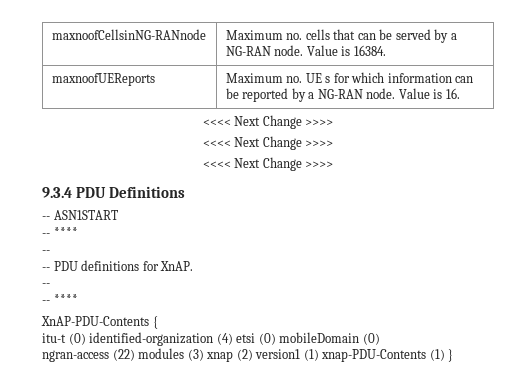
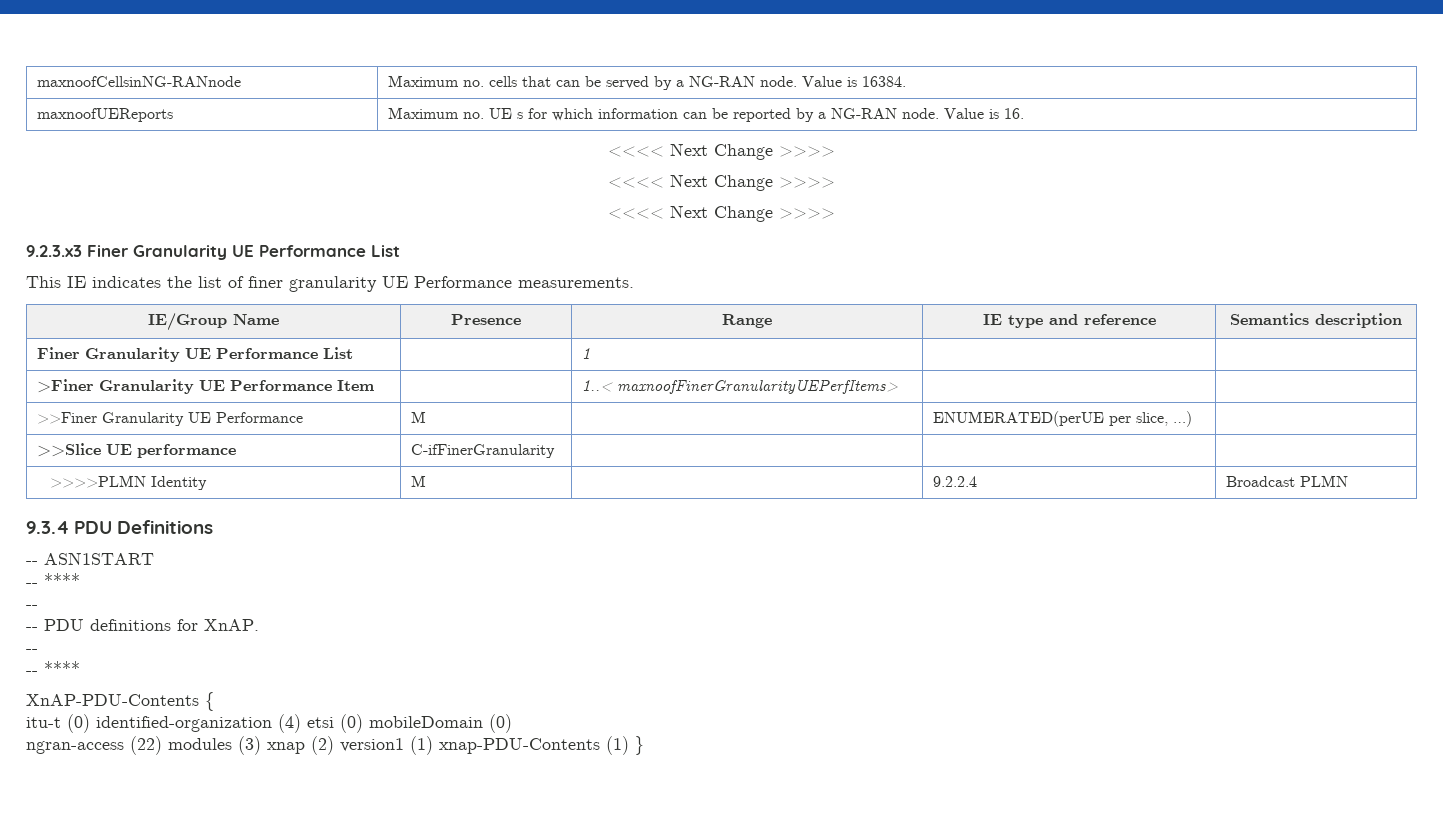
+ 9.2.3.x3 Finer Granularity UE Performance List
+ This IE indicates the list of finer granularity UE Performance measurements.
+ IE/Group Name | Presence | Range | IE type and reference | Semantics description
+ Finer Granularity UE Performance List | | 1 | |
+ >Finer Granularity UE Performance Item | | 1..< maxnoofFinerGranularityUEPerfItems> | |
+ >>Finer Granularity UE Performance | M | | ENUMERATED(perUE per slice, …) |
+ >>Slice UE performance | C-ifFinerGranularity | | |
+ >>>>PLMN Identity | M | | 9.2.2.4 | Broadcast PLMN

